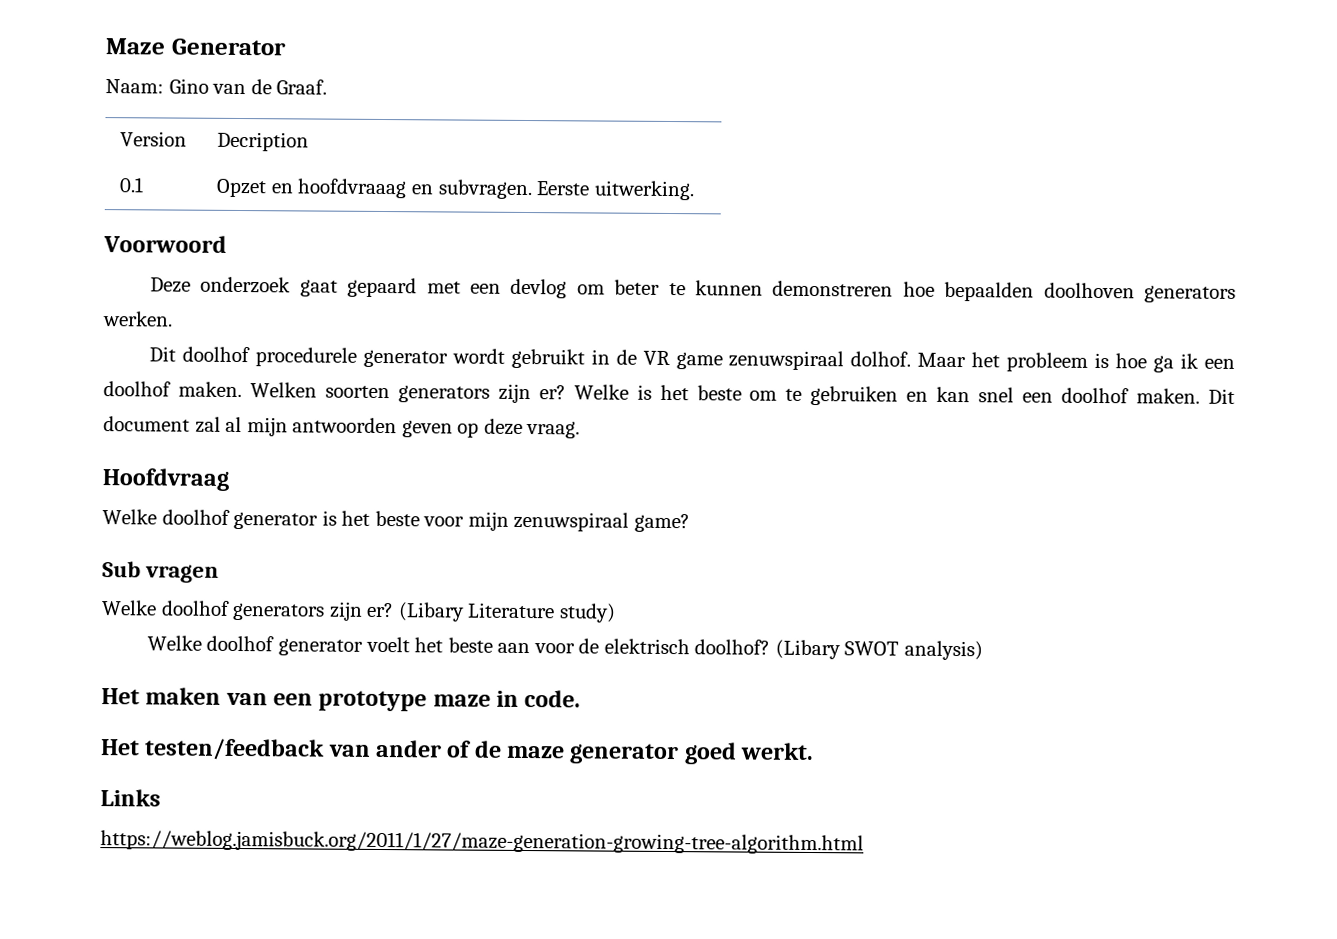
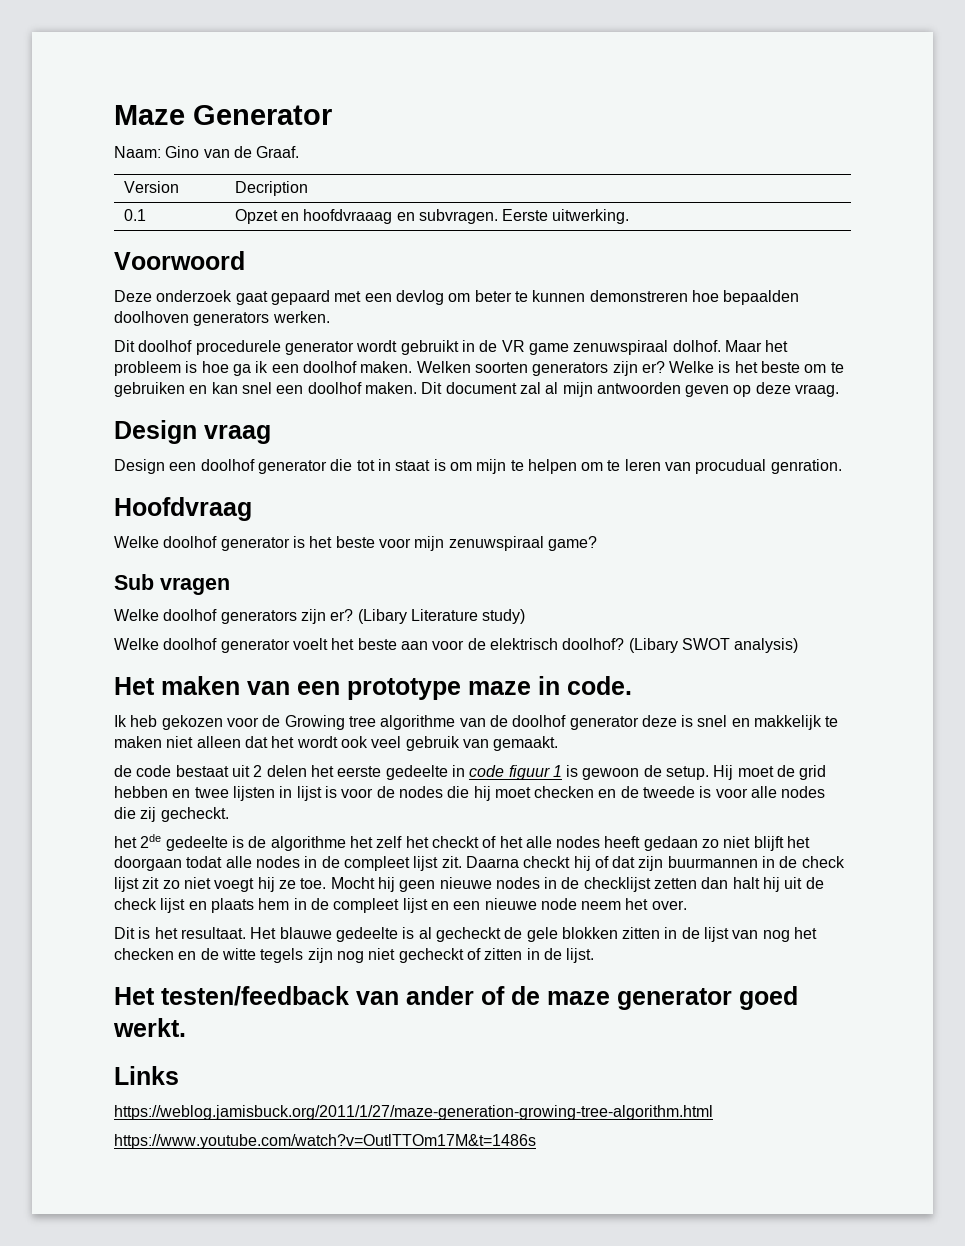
+ Design vraag
+ Design een doolhof generator die tot in staat is om mijn te helpen om te leren van procudual genration.
+ Ik heb gekozen voor de Growing tree algorithme van de doolhof generator deze is snel en makkelijk te maken niet alleen dat het wordt ook veel gebruik van gemaakt.
+ de code bestaat uit 2 delen het eerste gedeelte in code figuur 1 is gewoon de setup. Hij moet de grid hebben en twee lijsten in lijst is voor de nodes die hij moet checken en de tweede is voor alle nodes die zij gecheckt.
+ het 2de gedeelte is de algorithme het zelf het checkt of het alle nodes heeft gedaan zo niet blijft het doorgaan todat alle nodes in de compleet lijst zit. Daarna checkt hij of dat zijn buurmannen in de check lijst zit zo niet voegt hij ze toe. Mocht hij geen nieuwe nodes in de checklijst zetten dan halt hij uit de check lijst en plaats hem in de compleet lijst en een nieuwe node neem het over.
+ Dit is het resultaat. Het blauwe gedeelte is al gecheckt de gele blokken zitten in de lijst van nog het checken en de witte tegels zijn nog niet gecheckt of zitten in de lijst.
+ https://www.youtube.com/watch?v=OutlTTOm17M&t=1486s

